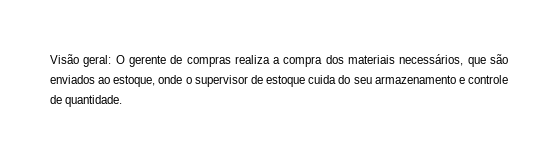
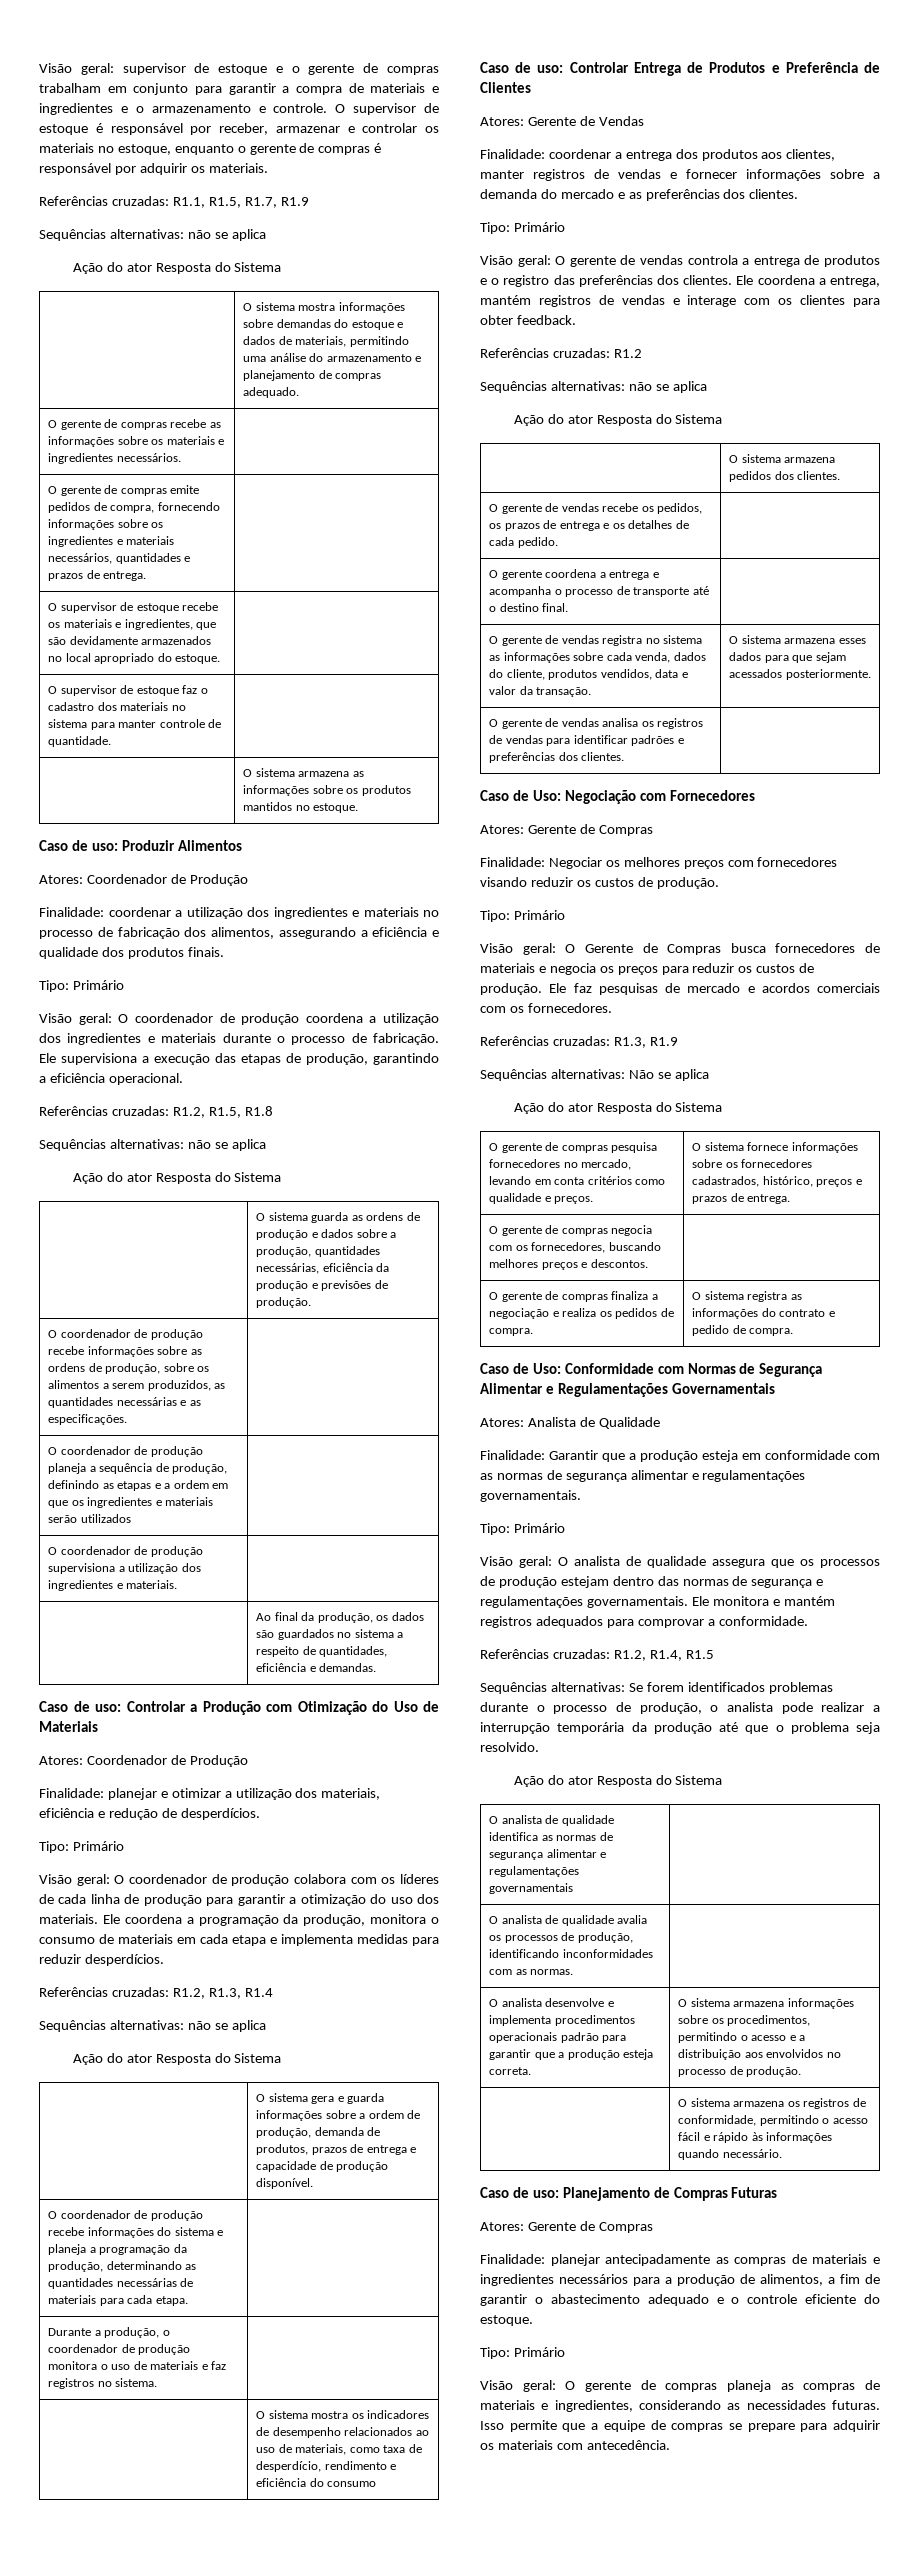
- Visão geral: O gerente de compras realiza a compra dos materiais necessários, que são enviados ao estoque, onde o supervisor de estoque cuida do seu armazenamento e controle de quantidade.
+ Visão geral: supervisor de estoque e o gerente de compras trabalham em conjunto para garantir a compra de materiais e ingredientes e o armazenamento e controle. O supervisor de estoque é responsável por receber, armazenar e controlar os materiais no estoque, enquanto o gerente de compras é responsável por adquirir os materiais.
+ Referências cruzadas: R1.1, R1.5, R1.7, R1.9
+ Sequências alternativas: não se aplica
+ Ação do ator Resposta do Sistema
+ | O sistema mostra informações sobre demandas do estoque e dados de materiais, permitindo uma análise do armazenamento e planejamento de compras adequado.
+ O gerente de compras recebe as informações sobre os materiais e ingredientes necessários. |
+ O gerente de compras emite pedidos de compra, fornecendo informações sobre os ingredientes e materiais necessários, quantidades e prazos de entrega. |
+ O supervisor de estoque recebe os materiais e ingredientes, que são devidamente armazenados no local apropriado do estoque. |
+ O supervisor de estoque faz o cadastro dos materiais no sistema para manter controle de quantidade. |
+ | O sistema armazena as informações sobre os produtos mantidos no estoque.
+ Caso de uso: Produzir Alimentos
+ Atores: Coordenador de Produção
+ Finalidade: coordenar a utilização dos ingredientes e materiais no processo de fabricação dos alimentos, assegurando a eficiência e qualidade dos produtos finais.
+ Tipo: Primário
+ Visão geral: O coordenador de produção coordena a utilização dos ingredientes e materiais durante o processo de fabricação. Ele supervisiona a execução das etapas de produção, garantindo a eficiência operacional.
+ Referências cruzadas: R1.2, R1.5, R1.8
+ Sequências alternativas: não se aplica
+ Ação do ator Resposta do Sistema
+ | O sistema guarda as ordens de produção e dados sobre a produção, quantidades necessárias, eficiência da produção e previsões de produção.
+ O coordenador de produção recebe informações sobre as ordens de produção, sobre os alimentos a serem produzidos, as quantidades necessárias e as especificações. |
+ O coordenador de produção planeja a sequência de produção, definindo as etapas e a ordem em que os ingredientes e materiais serão utilizados |
+ O coordenador de produção supervisiona a utilização dos ingredientes e materiais. |
+ | Ao final da produção, os dados são guardados no sistema a respeito de quantidades, eficiência e demandas.
+ Caso de uso: Controlar a Produção com Otimização do Uso de Materiais
+ Atores: Coordenador de Produção
+ Finalidade: planejar e otimizar a utilização dos materiais, eficiência e redução de desperdícios.
+ Tipo: Primário
+ Visão geral: O coordenador de produção colabora com os líderes de cada linha de produção para garantir a otimização do uso dos materiais. Ele coordena a programação da produção, monitora o consumo de materiais em cada etapa e implementa medidas para reduzir desperdícios.
+ Referências cruzadas: R1.2, R1.3, R1.4
+ Sequências alternativas: não se aplica
+ Ação do ator Resposta do Sistema
+ | O sistema gera e guarda informações sobre a ordem de produção, demanda de produtos, prazos de entrega e capacidade de produção disponível.
+ O coordenador de produção recebe informações do sistema e planeja a programação da produção, determinando as quantidades necessárias de materiais para cada etapa. |
+ Durante a produção, o coordenador de produção monitora o uso de materiais e faz registros no sistema. |
+ | O sistema mostra os indicadores de desempenho relacionados ao uso de materiais, como taxa de desperdício, rendimento e eficiência do consumo
+ Caso de uso: Controlar Entrega de Produtos e Preferência de Clientes
+ Atores: Gerente de Vendas
+ Finalidade: coordenar a entrega dos produtos aos clientes, manter registros de vendas e fornecer informações sobre a demanda do mercado e as preferências dos clientes.
+ Tipo: Primário
+ Visão geral: O gerente de vendas controla a entrega de produtos e o registro das preferências dos clientes. Ele coordena a entrega, mantém registros de vendas e interage com os clientes para obter feedback.
+ Referências cruzadas: R1.2
+ Sequências alternativas: não se aplica
+ Ação do ator Resposta do Sistema
+ | O sistema armazena pedidos dos clientes.
+ O gerente de vendas recebe os pedidos, os prazos de entrega e os detalhes de cada pedido. |
+ O gerente coordena a entrega e acompanha o processo de transporte até o destino final. |
+ O gerente de vendas registra no sistema as informações sobre cada venda, dados do cliente, produtos vendidos, data e valor da transação. | O sistema armazena esses dados para que sejam acessados posteriormente.
+ O gerente de vendas analisa os registros de vendas para identificar padrões e preferências dos clientes. |
+ Caso de Uso: Negociação com Fornecedores
+ Atores: Gerente de Compras
+ Finalidade: Negociar os melhores preços com fornecedores visando reduzir os custos de produção.
+ Tipo: Primário
+ Visão geral: O Gerente de Compras busca fornecedores de materiais e negocia os preços para reduzir os custos de produção. Ele faz pesquisas de mercado e acordos comerciais com os fornecedores.
+ Referências cruzadas: R1.3, R1.9
+ Sequências alternativas: Não se aplica
+ Ação do ator Resposta do Sistema
+ O gerente de compras pesquisa fornecedores no mercado, levando em conta critérios como qualidade e preços. | O sistema fornece informações sobre os fornecedores cadastrados, histórico, preços e prazos de entrega.
+ O gerente de compras negocia com os fornecedores, buscando melhores preços e descontos. |
+ O gerente de compras finaliza a negociação e realiza os pedidos de compra. | O sistema registra as informações do contrato e pedido de compra.
+ Caso de Uso: Conformidade com Normas de Segurança Alimentar e Regulamentações Governamentais
+ Atores: Analista de Qualidade
+ Finalidade: Garantir que a produção esteja em conformidade com as normas de segurança alimentar e regulamentações governamentais.
+ Tipo: Primário
+ Visão geral: O analista de qualidade assegura que os processos de produção estejam dentro das normas de segurança e regulamentações governamentais. Ele monitora e mantém registros adequados para comprovar a conformidade.
+ Referências cruzadas: R1.2, R1.4, R1.5
+ Sequências alternativas: Se forem identificados problemas durante o processo de produção, o analista pode realizar a interrupção temporária da produção até que o problema seja resolvido.
+ Ação do ator Resposta do Sistema
+ O analista de qualidade identifica as normas de segurança alimentar e regulamentações governamentais |
+ O analista de qualidade avalia os processos de produção, identificando inconformidades com as normas. |
+ O analista desenvolve e implementa procedimentos operacionais padrão para garantir que a produção esteja correta. | O sistema armazena informações sobre os procedimentos, permitindo o acesso e a distribuição aos envolvidos no processo de produção.
+ | O sistema armazena os registros de conformidade, permitindo o acesso fácil e rápido às informações quando necessário.
+ Caso de uso: Planejamento de Compras Futuras
+ Atores: Gerente de Compras
+ Finalidade: planejar antecipadamente as compras de materiais e ingredientes necessários para a produção de alimentos, a fim de garantir o abastecimento adequado e o controle eficiente do estoque.
+ Tipo: Primário
+ Visão geral: O gerente de compras planeja as compras de materiais e ingredientes, considerando as necessidades futuras. Isso permite que a equipe de compras se prepare para adquirir os materiais com antecedência.

